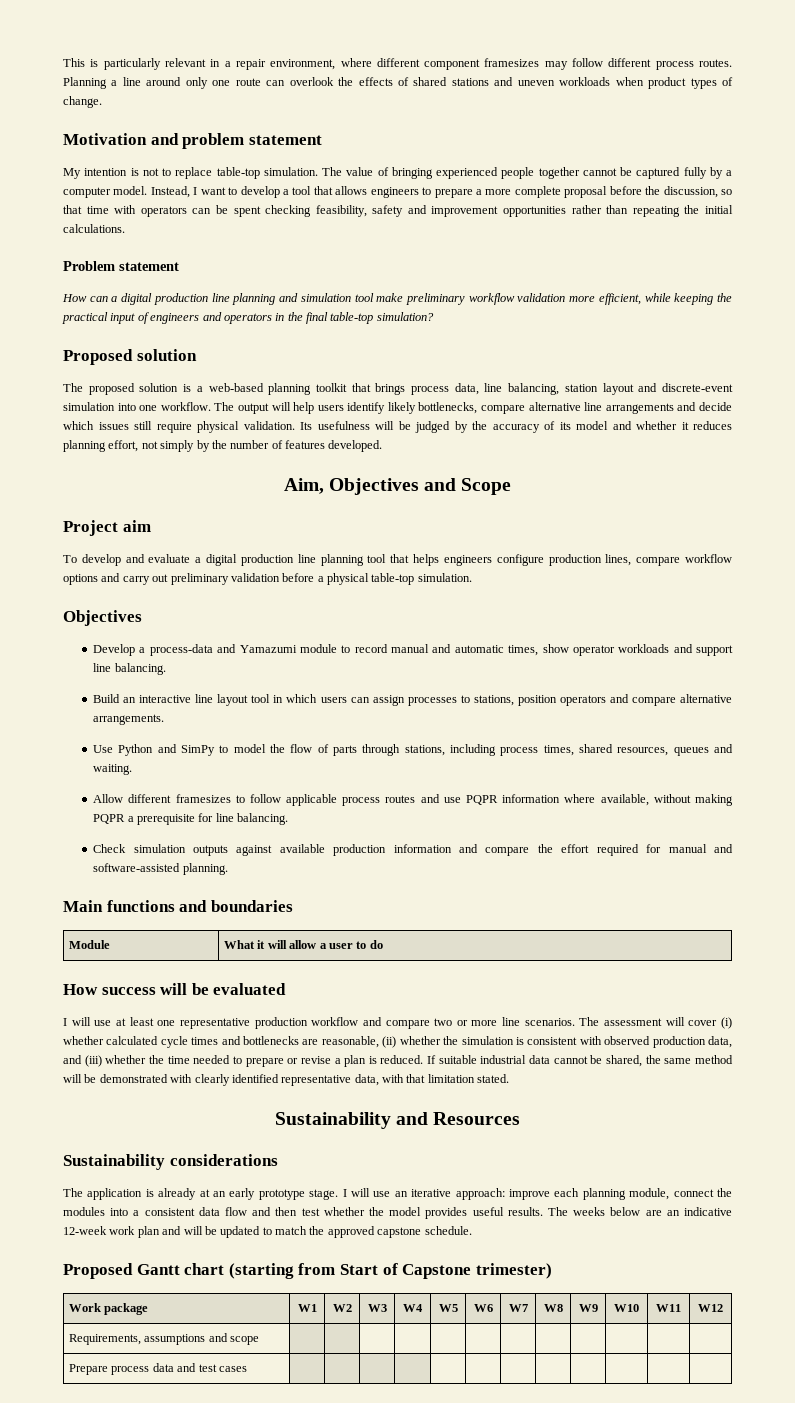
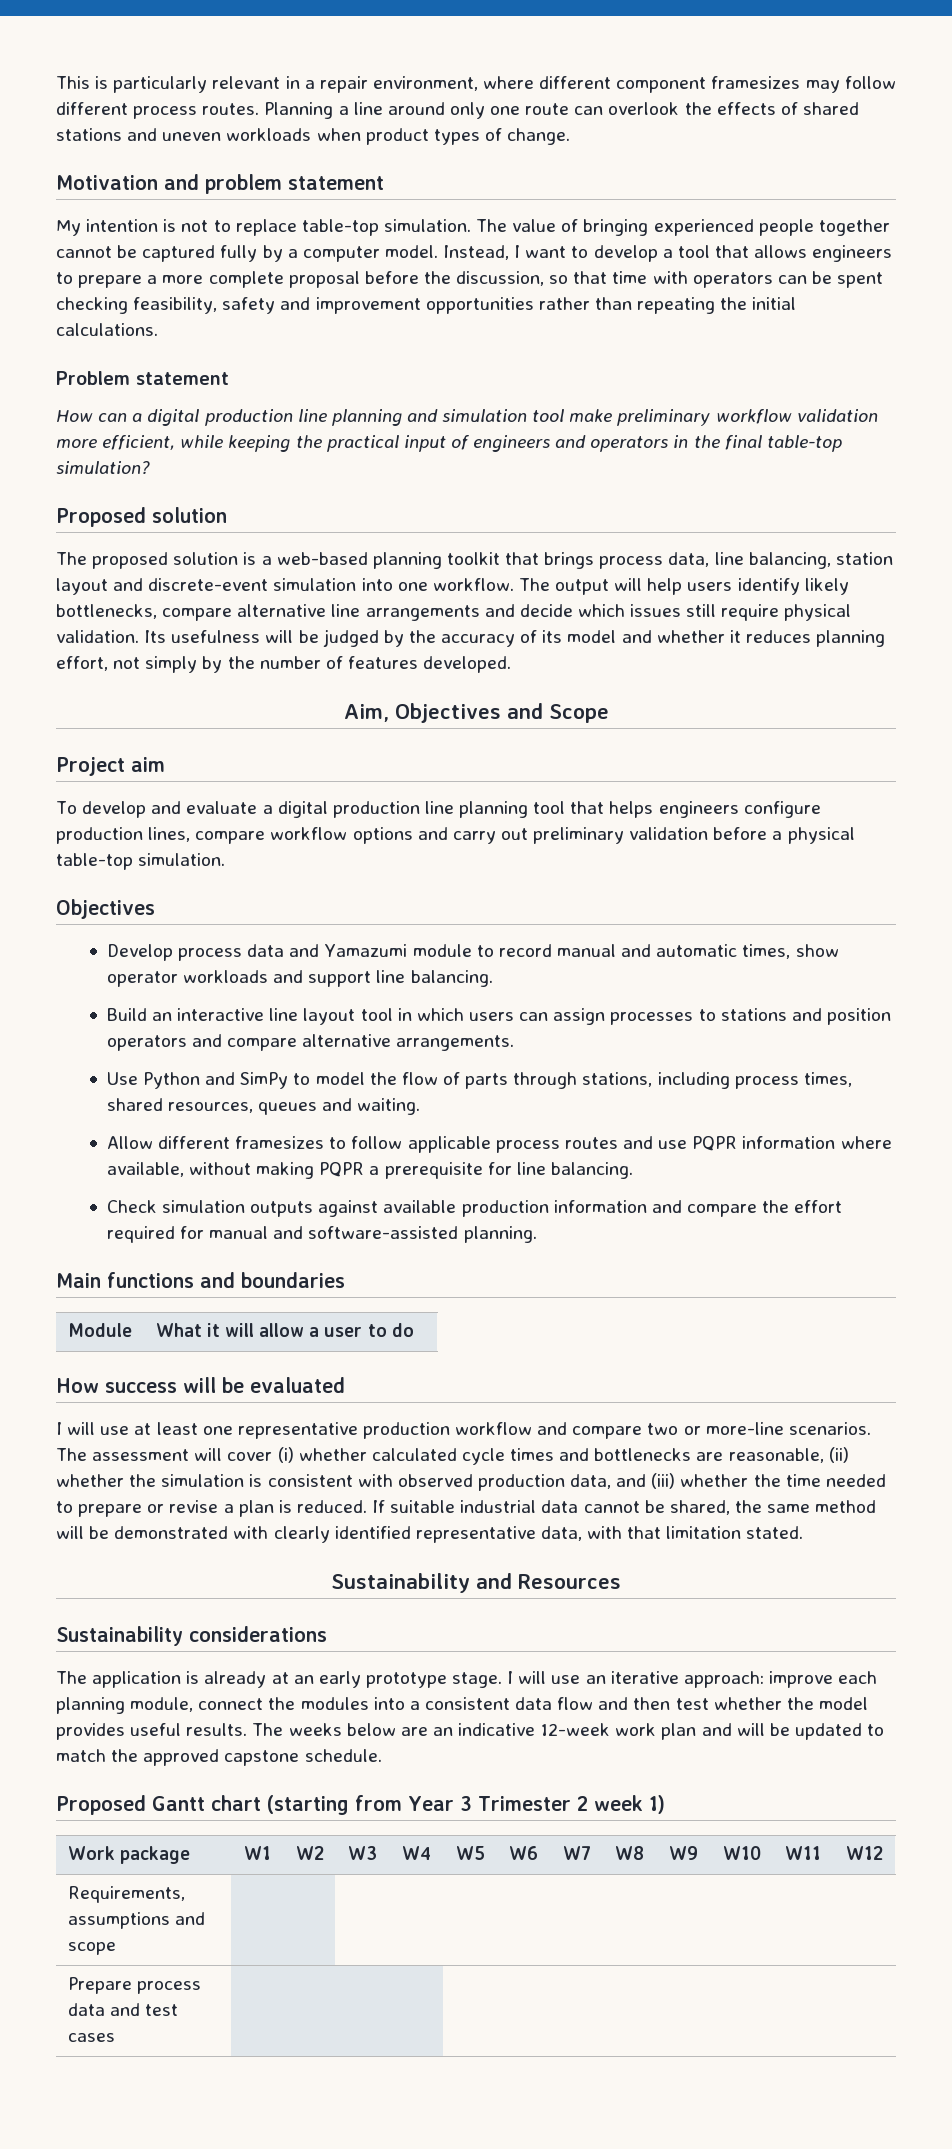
- Develop a process-data and Yamazumi module to record manual and automatic times, show operator workloads and support line balancing.
+ Develop process data and Yamazumi module to record manual and automatic times, show operator workloads and support line balancing.
- Build an interactive line layout tool in which users can assign processes to stations, position operators and compare alternative arrangements.
+ Build an interactive line layout tool in which users can assign processes to stations and position operators and compare alternative arrangements.
- I will use at least one representative production workflow and compare two or more line scenarios.
+ I will use at least one representative production workflow and compare two or more-line scenarios.
- Proposed Gantt chart (starting from Start of Capstone trimester)
+ Proposed Gantt chart (starting from Year 3 Trimester 2 week 1)

